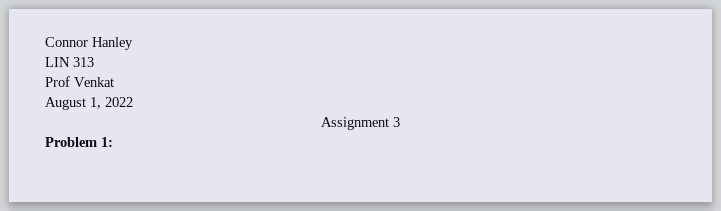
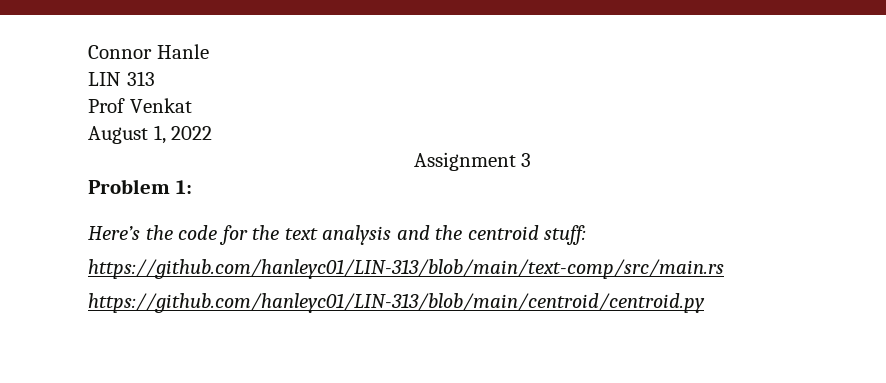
- Connor Hanley
+ Connor Hanle
+ Here’s the code for the text analysis and the centroid stuff:
+ https://github.com/hanleyc01/LIN-313/blob/main/text-comp/src/main.rs
+ https://github.com/hanleyc01/LIN-313/blob/main/centroid/centroid.py

